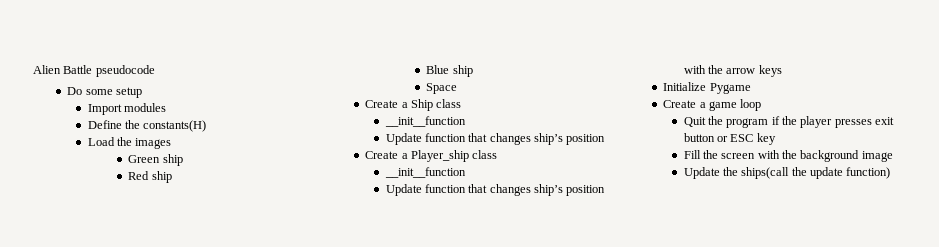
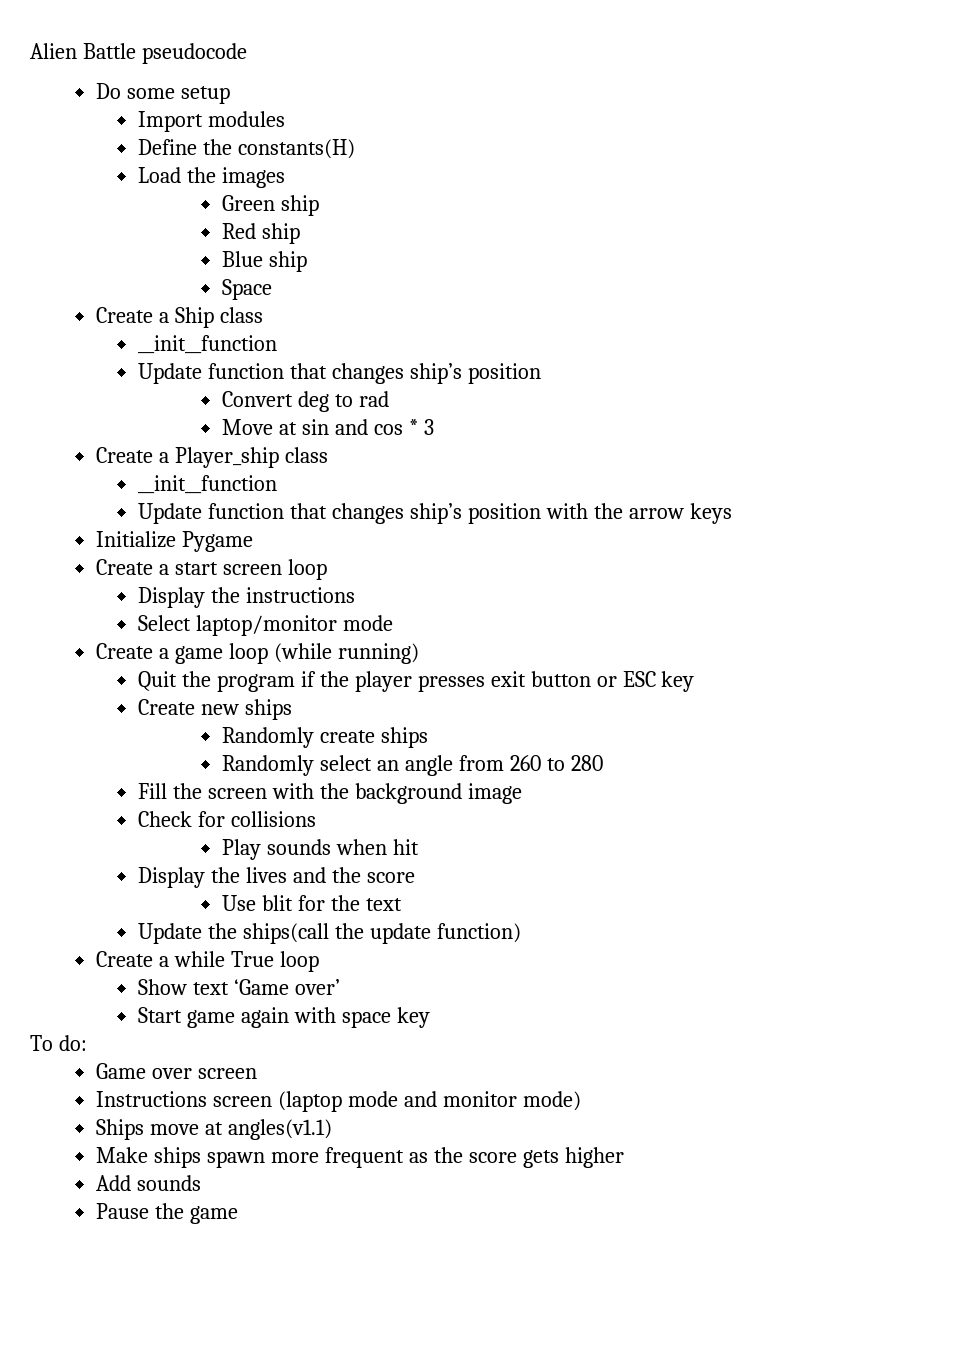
+ Convert deg to rad
+ Move at sin and cos * 3
+ Create a start screen loop
+ Display the instructions
+ Select laptop/monitor mode
- Create a game loop
+ Create a game loop (while running)
+ Create new ships
+ Randomly create ships
+ Randomly select an angle from 260 to 280
+ Check for collisions
+ Play sounds when hit
+ Display the lives and the score
+ Use blit for the text
+ Create a while True loop
+ Show text ‘Game over’
+ Start game again with space key
+ To do:
+ Game over screen
+ Instructions screen (laptop mode and monitor mode)
+ Ships move at angles(v1.1)
+ Make ships spawn more frequent as the score gets higher
+ Add sounds
+ Pause the game

